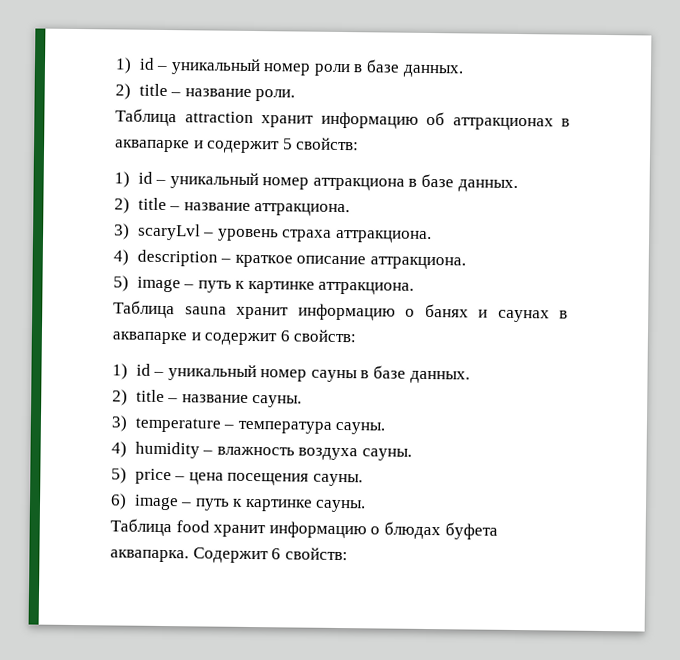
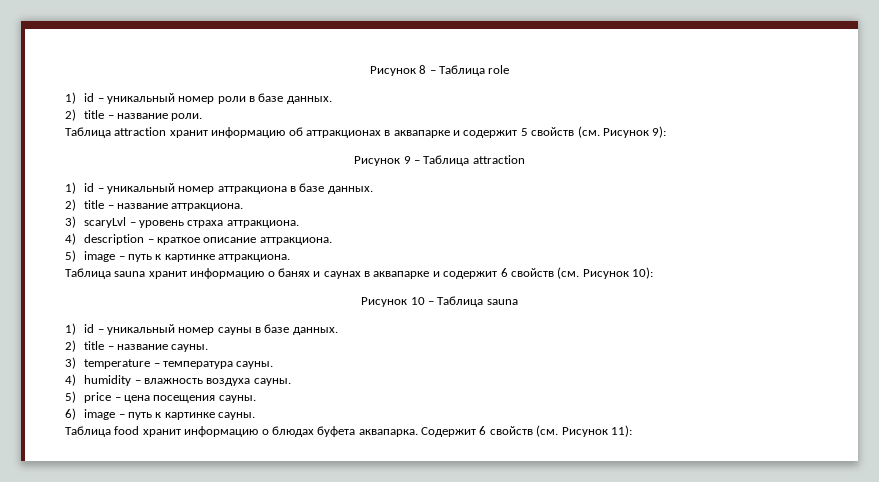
+ Рисунок 8 – Таблица role
- Таблица attraction хранит информацию об аттракционах в аквапарке и содержит 5 свойств:
+ Таблица attraction хранит информацию об аттракционах в аквапарке и содержит 5 свойств (см. Рисунок 9):
+ Рисунок 9 – Таблица attraction
- Таблица sauna хранит информацию о банях и саунах в аквапарке и содержит 6 свойств:
+ Таблица sauna хранит информацию о банях и саунах в аквапарке и содержит 6 свойств (см. Рисунок 10):
+ Рисунок 10 – Таблица sauna
- Содержит 6 свойств:
+ Содержит 6 свойств (см. Рисунок 11):

